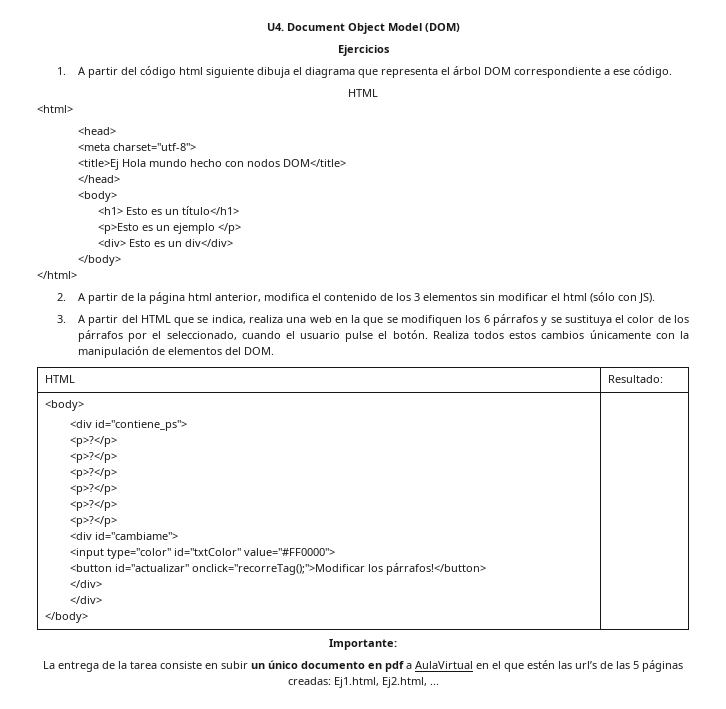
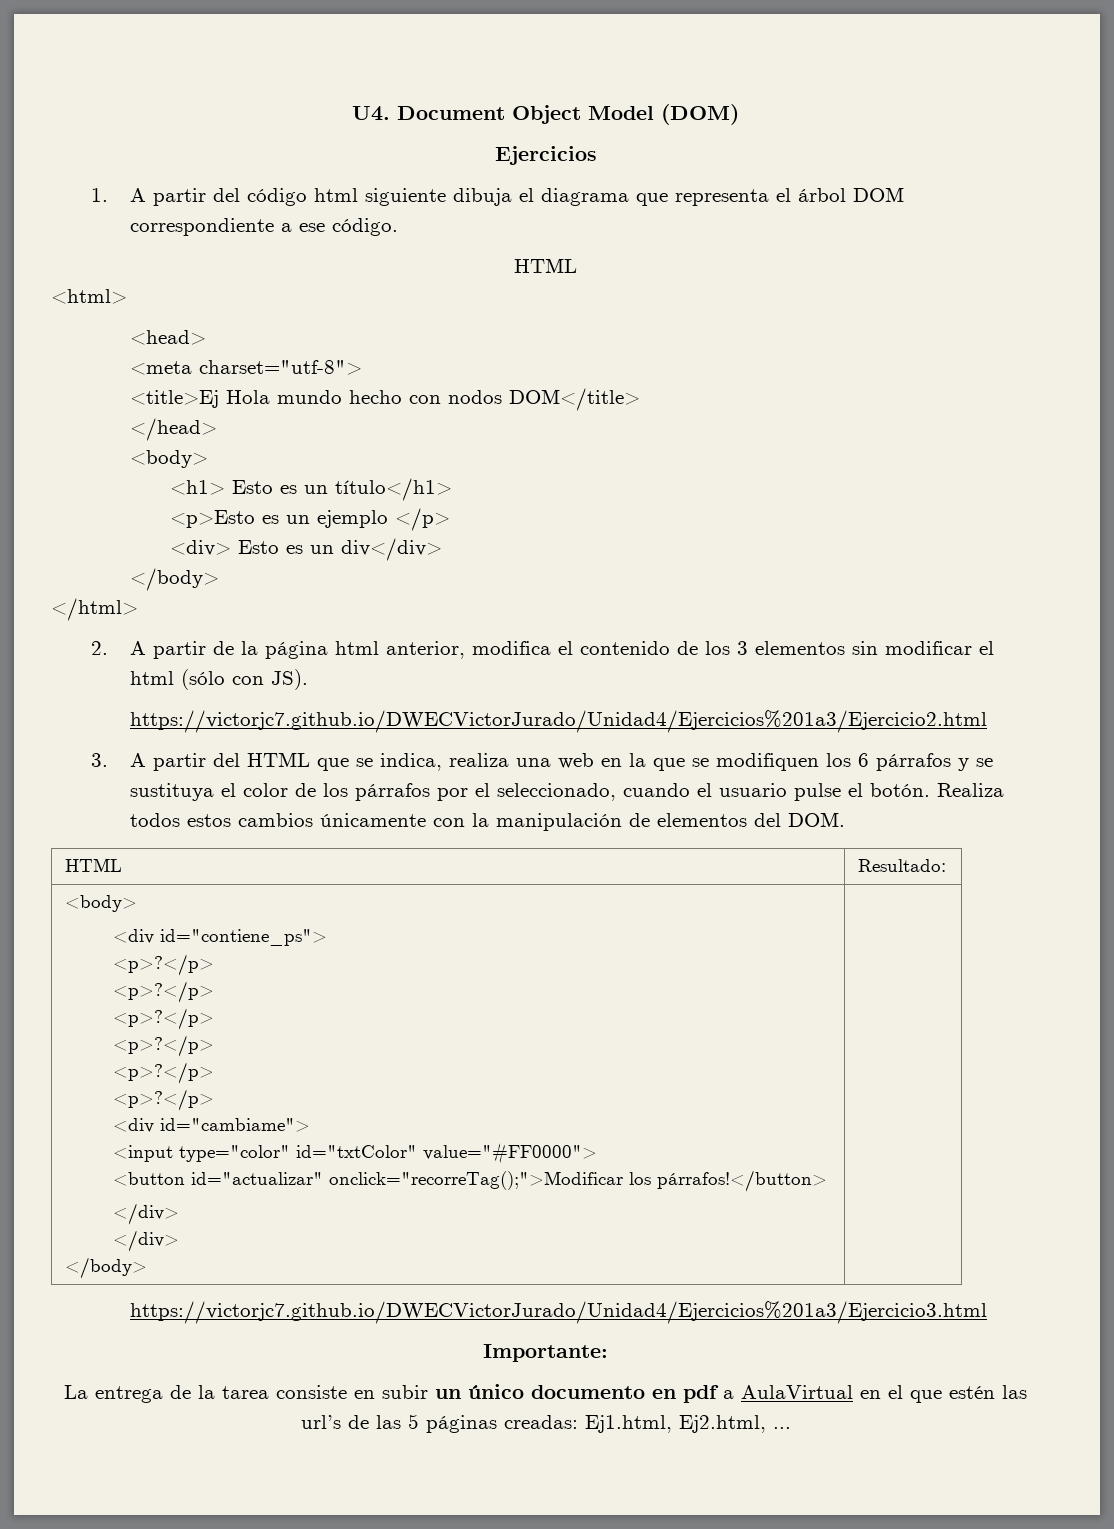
+ https://victorjc7.github.io/DWECVictorJurado/Unidad4/Ejercicios%201a3/Ejercicio2.html
+ https://victorjc7.github.io/DWECVictorJurado/Unidad4/Ejercicios%201a3/Ejercicio3.html

